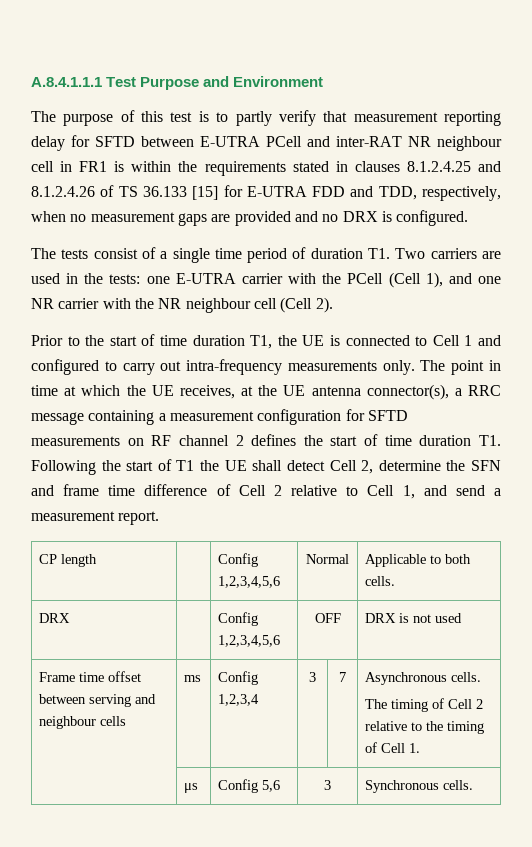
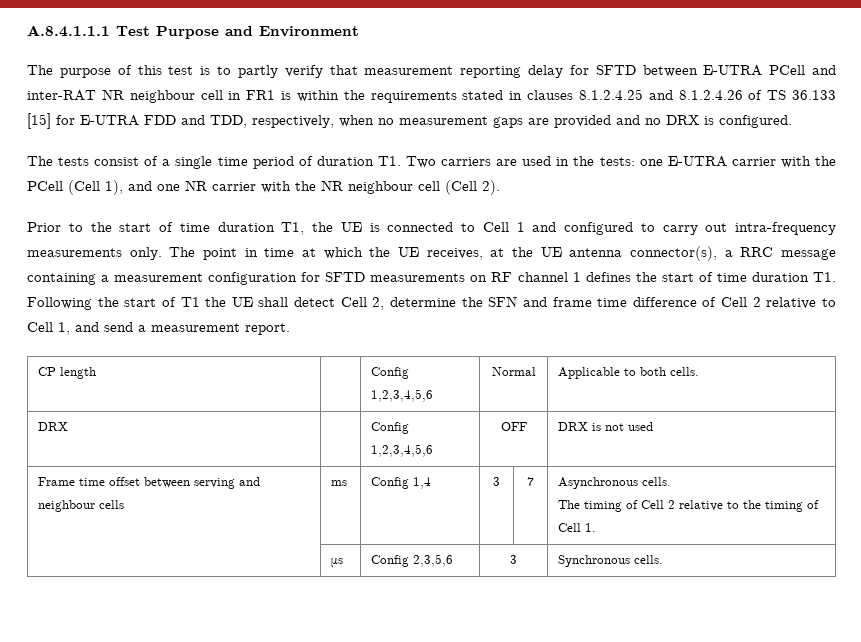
- The point in time at which the UE receives, at the UE antenna connector(s), a RRC message containing a measurement configuration for SFTD measurements on RF channel 2 defines the start of time duration T1. Following the start of T1 the UE shall detect Cell 2, determine the SFN and frame time difference of Cell 2 relative to Cell 1, and send a measurement report.
+ The point in time at which the UE receives, at the UE antenna connector(s), a RRC message containing a measurement configuration for SFTD measurements on RF channel 1 defines the start of time duration T1. Following the start of T1 the UE shall detect Cell 2, determine the SFN and frame time difference of Cell 2 relative to Cell 1, and send a measurement report.
- Frame time offset between serving and neighbour cells | ms | Config 1,2,3,4 | 3 | 7 | Asynchronous cells.
+ Frame time offset between serving and neighbour cells | ms | Config 1,4 | 3 | 7 | Asynchronous cells.
- | μs | Config 5,6 | 3 | Synchronous cells.
+ | μs | Config 2,3,5,6 | 3 | Synchronous cells.

